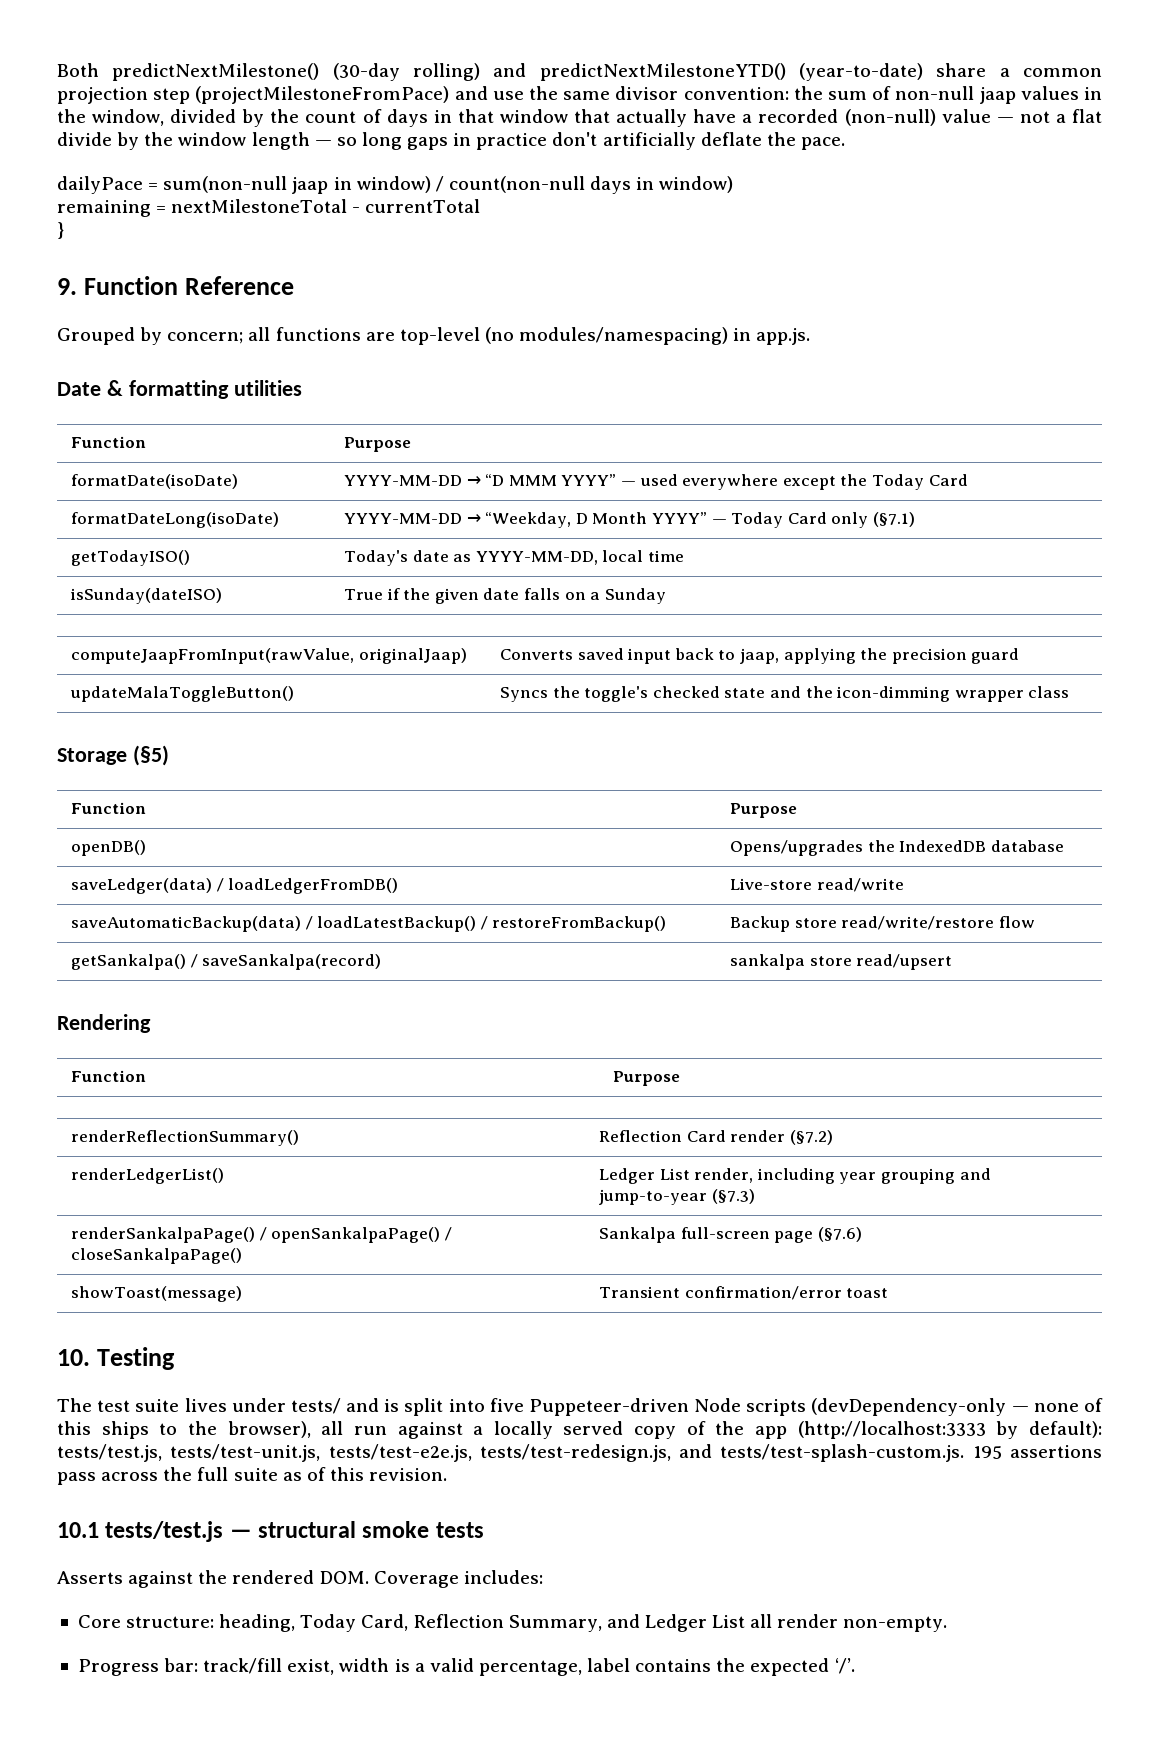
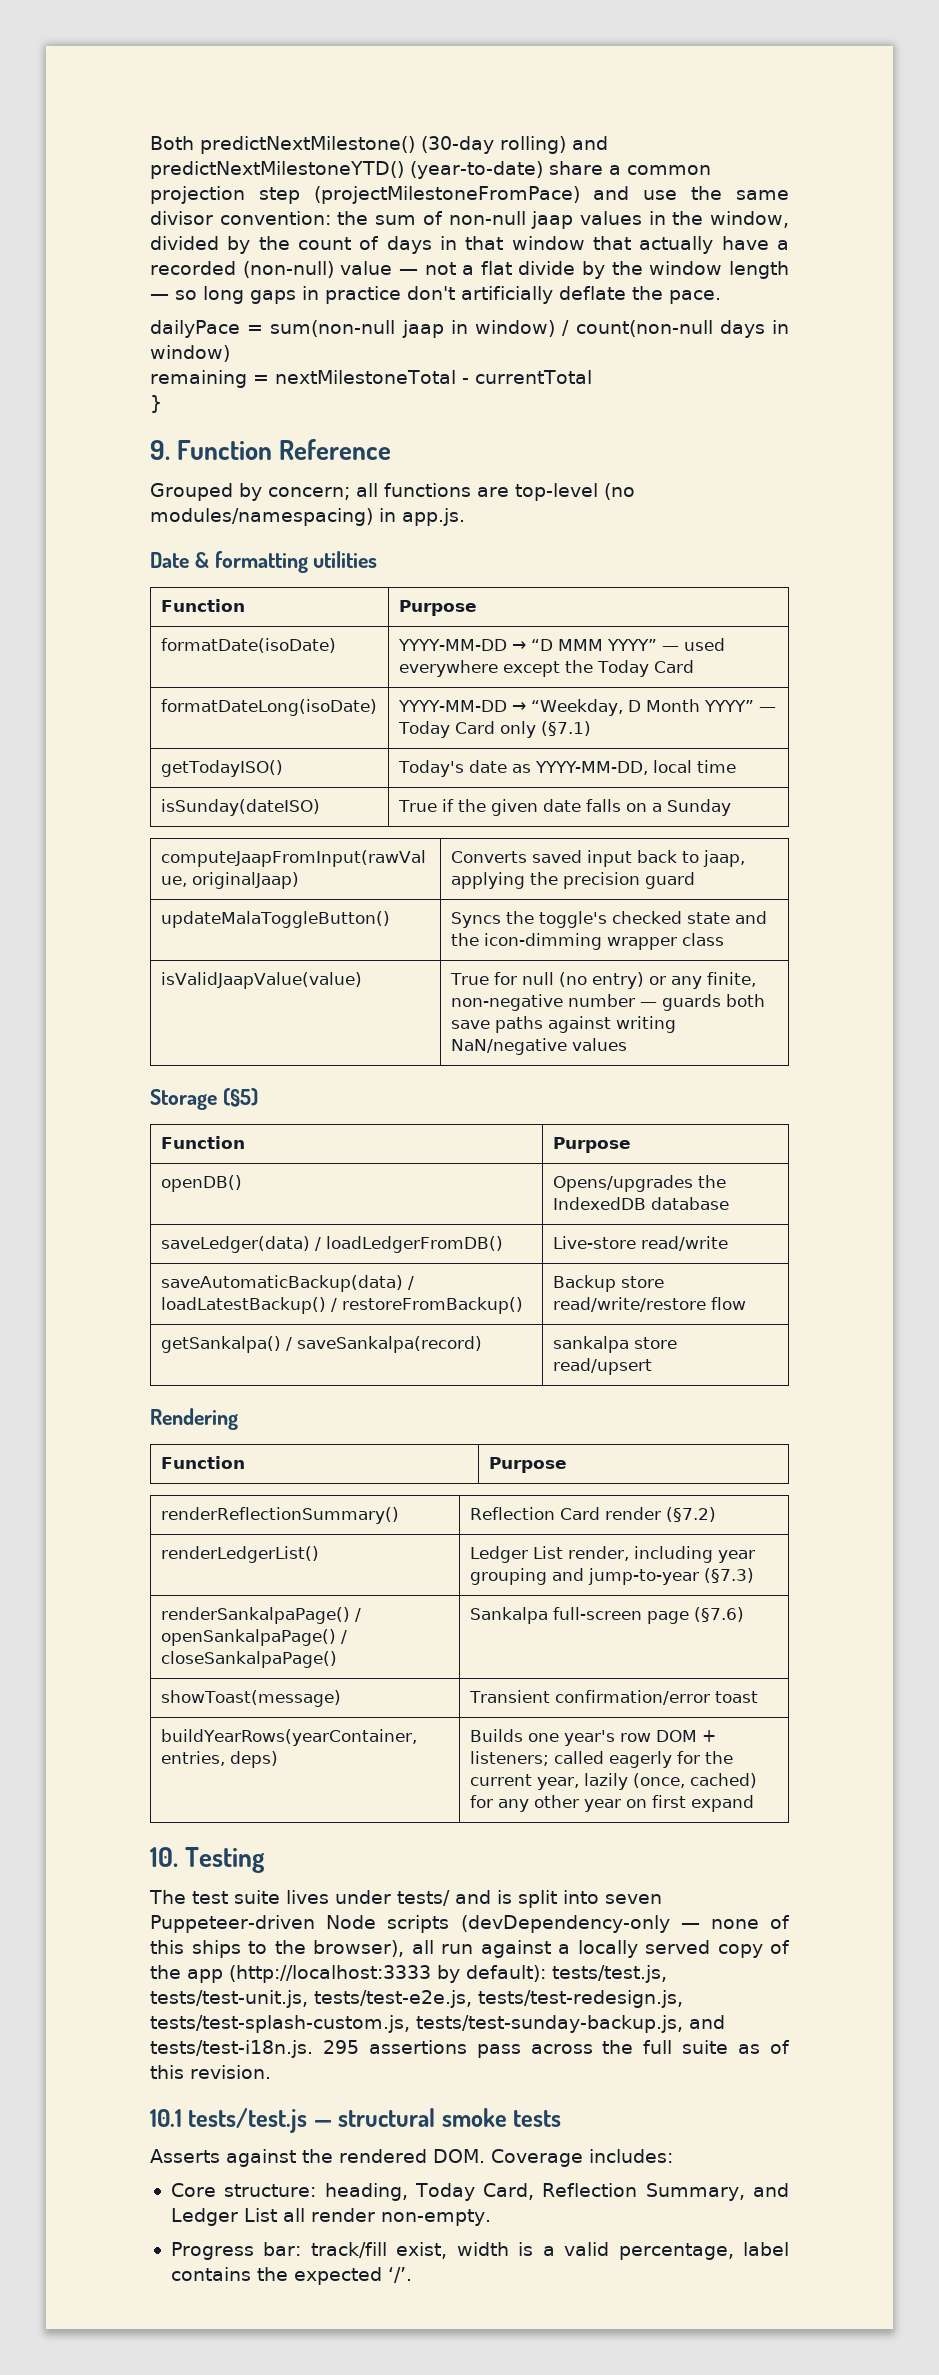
+ isValidJaapValue(value) | True for null (no entry) or any finite, non-negative number — guards both save paths against writing NaN/negative values
+ buildYearRows(yearContainer, entries, deps) | Builds one year's row DOM + listeners; called eagerly for the current year, lazily (once, cached) for any other year on first expand
- The test suite lives under tests/ and is split into five Puppeteer-driven Node scripts (devDependency-only — none of this ships to the browser), all run against a locally served copy of the app (http://localhost:3333 by default): tests/test.js, tests/test-unit.js, tests/test-e2e.js, tests/test-redesign.js, and tests/test-splash-custom.js. 195 assertions pass across the full suite as of this revision.
+ The test suite lives under tests/ and is split into seven Puppeteer-driven Node scripts (devDependency-only — none of this ships to the browser), all run against a locally served copy of the app (http://localhost:3333 by default): tests/test.js, tests/test-unit.js, tests/test-e2e.js, tests/test-redesign.js, tests/test-splash-custom.js, tests/test-sunday-backup.js, and tests/test-i18n.js. 295 assertions pass across the full suite as of this revision.

